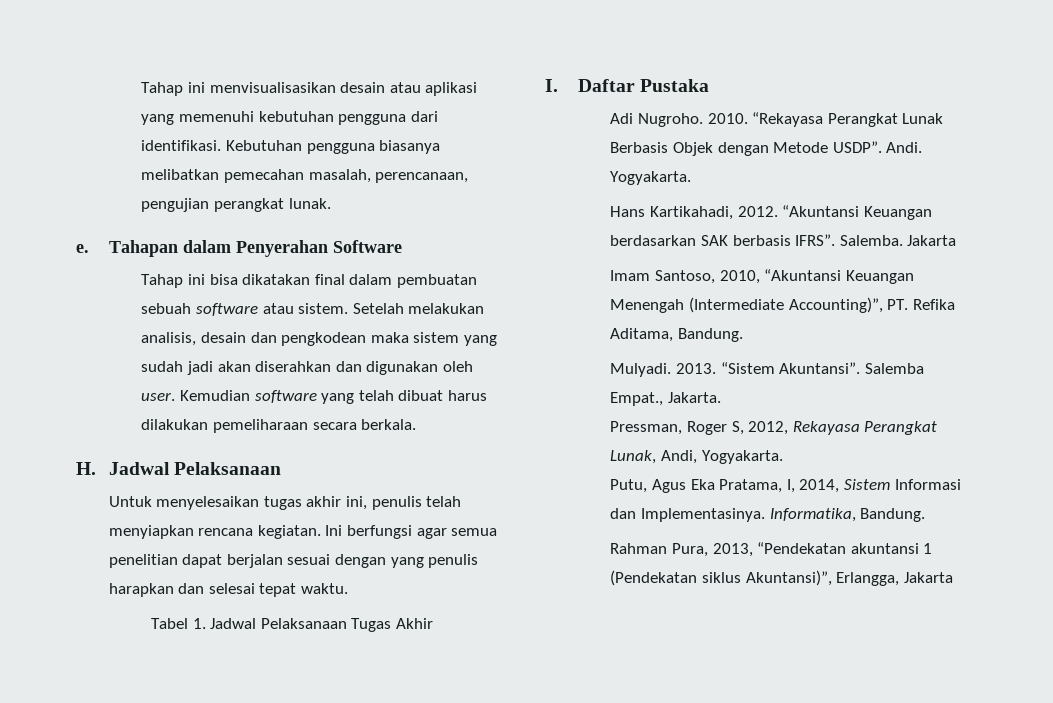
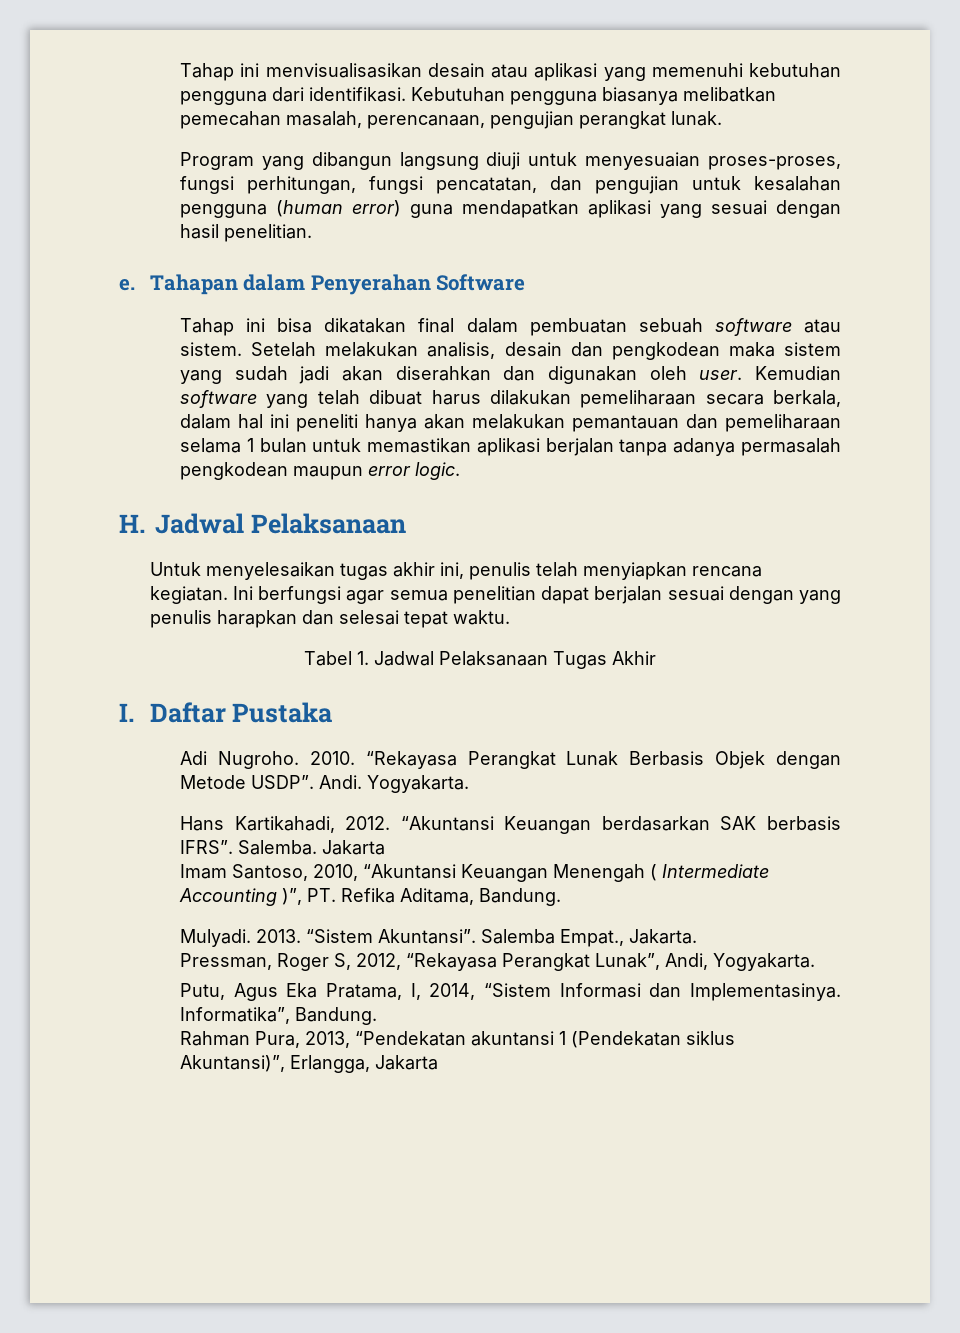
+ Program yang dibangun langsung diuji untuk menyesuaian proses-proses, fungsi perhitungan, fungsi pencatatan, dan pengujian untuk kesalahan pengguna (human error) guna mendapatkan aplikasi yang sesuai dengan hasil penelitian.
- Kemudian software yang telah dibuat harus dilakukan pemeliharaan secara berkala.
+ Kemudian software yang telah dibuat harus dilakukan pemeliharaan secara berkala, dalam hal ini peneliti hanya akan melakukan pemantauan dan pemeliharaan selama 1 bulan untuk memastikan aplikasi berjalan tanpa adanya permasalah pengkodean maupun error logic.
- Imam Santoso, 2010, “Akuntansi Keuangan Menengah (Intermediate Accounting)”, PT. Refika Aditama, Bandung.
+ Imam Santoso, 2010, “Akuntansi Keuangan Menengah ( Intermediate Accounting )”, PT. Refika Aditama, Bandung.
- Pressman, Roger S, 2012, Rekayasa Perangkat Lunak, Andi, Yogyakarta.
+ Pressman, Roger S, 2012, “Rekayasa Perangkat Lunak”, Andi, Yogyakarta.
- Putu, Agus Eka Pratama, I, 2014, Sistem Informasi dan Implementasinya.
+ Putu, Agus Eka Pratama, I, 2014, “Sistem Informasi dan Implementasinya.
- Informatika, Bandung.
+ Informatika”, Bandung.

